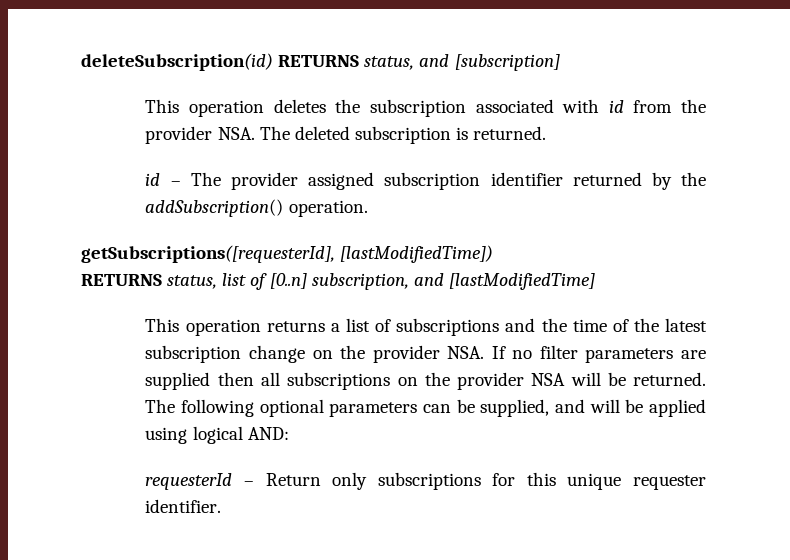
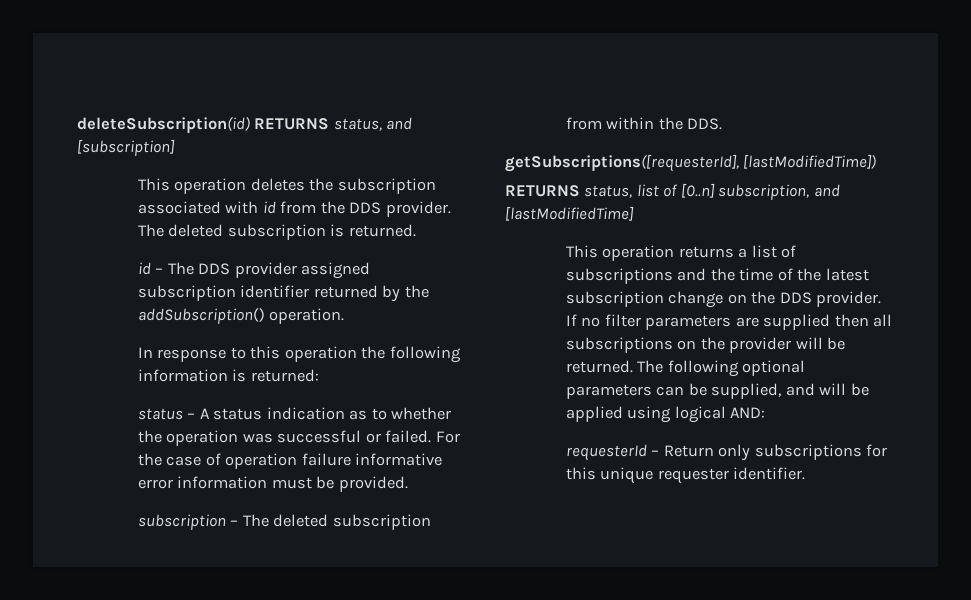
- This operation deletes the subscription associated with id from the provider NSA. The deleted subscription is returned.
+ This operation deletes the subscription associated with id from the DDS provider. The deleted subscription is returned.
- id – The provider assigned subscription identifier returned by the addSubscription() operation.
+ id – The DDS provider assigned subscription identifier returned by the addSubscription() operation.
+ In response to this operation the following information is returned:
+ status – A status indication as to whether the operation was successful or failed. For the case of operation failure informative error information must be provided.
+ subscription – The deleted subscription from within the DDS.
- This operation returns a list of subscriptions and the time of the latest subscription change on the provider NSA. If no filter parameters are supplied then all subscriptions on the provider NSA will be returned.
+ This operation returns a list of subscriptions and the time of the latest subscription change on the DDS provider. If no filter parameters are supplied then all subscriptions on the provider will be returned.

